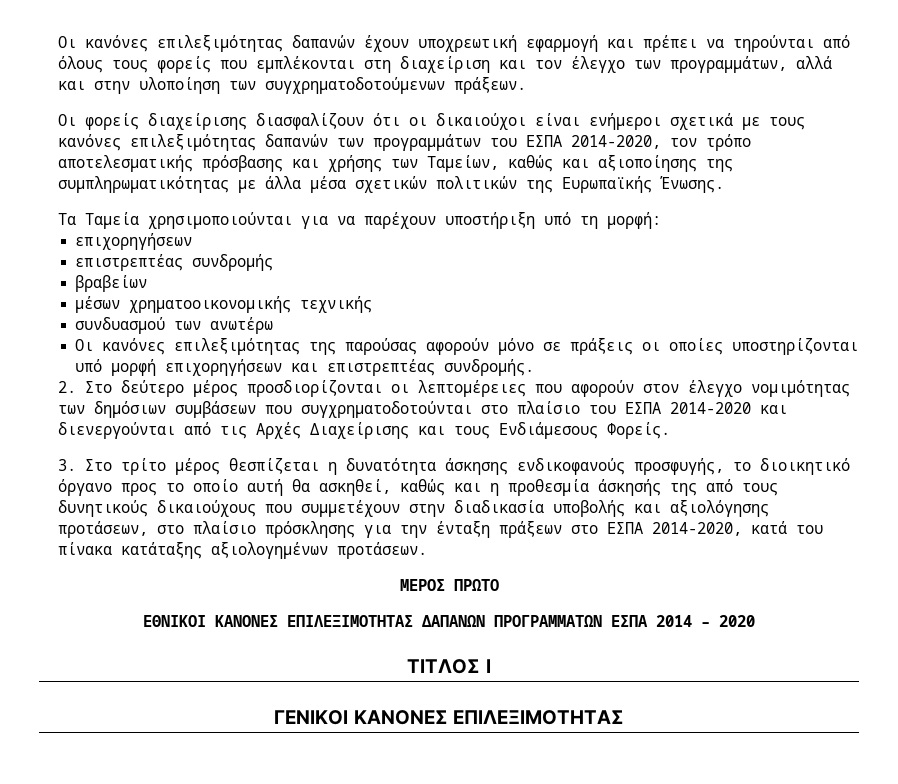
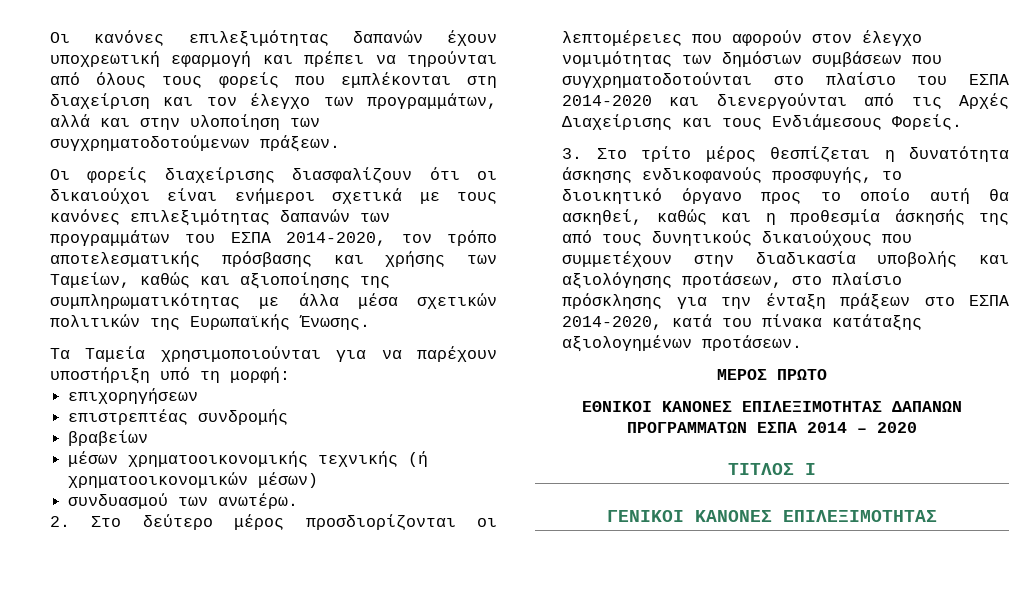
- μέσων χρηματοοικονομικής τεχνικής
+ μέσων χρηματοοικονομικής τεχνικής (ή χρηματοοικονομικών μέσων)
- συνδυασμού των ανωτέρω
- Οι κανόνες επιλεξιμότητας της παρούσας αφορούν μόνο σε πράξεις οι οποίες υποστηρίζονται υπό μορφή επιχορηγήσεων και επιστρεπτέας συνδρομής.
+ συνδυασμού των ανωτέρω.

